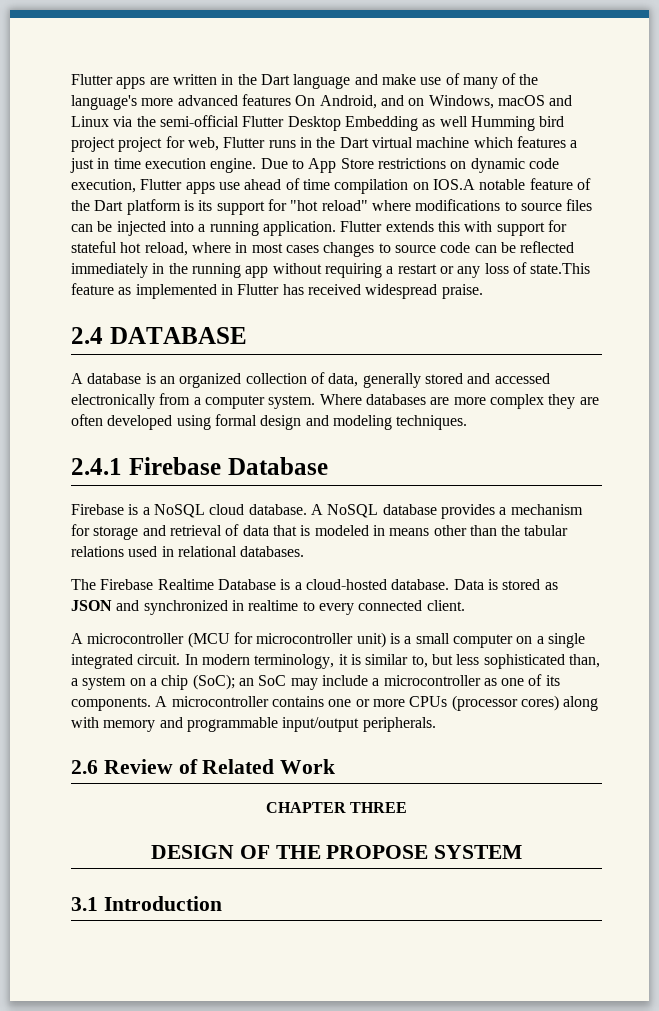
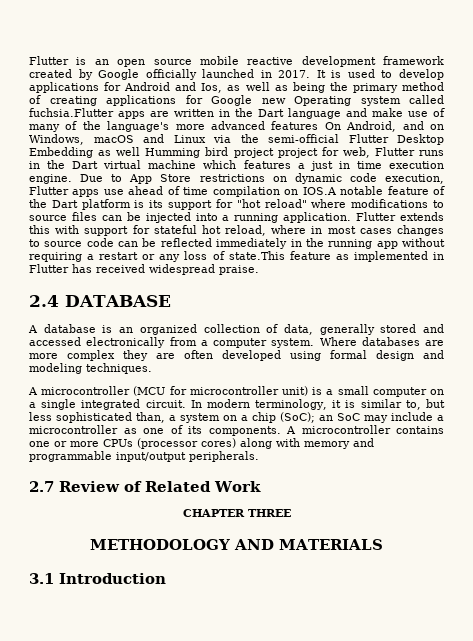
- Flutter apps are written in the Dart language and make use of many of the language's more advanced features On Android, and on Windows, macOS and Linux via the semi-official Flutter Desktop Embedding as well Humming bird project project for web, Flutter runs in the Dart virtual machine which features a just in time execution engine.
+ Flutter is an open source mobile reactive development framework created by Google officially launched in 2017. It is used to develop applications for Android and Ios, as well as being the primary method of creating applications for Google new Operating system called fuchsia.Flutter apps are written in the Dart language and make use of many of the language's more advanced features On Android, and on Windows, macOS and Linux via the semi-official Flutter Desktop Embedding as well Humming bird project project for web, Flutter runs in the Dart virtual machine which features a just in time execution engine.
- 2.4.1 Firebase Database
- Firebase is a NoSQL cloud database. A NoSQL database provides a mechanism for storage and retrieval of data that is modeled in means other than the tabular relations used in relational databases.
- The Firebase Realtime Database is a cloud-hosted database. Data is stored as JSON and synchronized in realtime to every connected client.
- 2.6 Review of Related Work
+ 2.7 Review of Related Work
- DESIGN OF THE PROPOSE SYSTEM
+ METHODOLOGY AND MATERIALS

